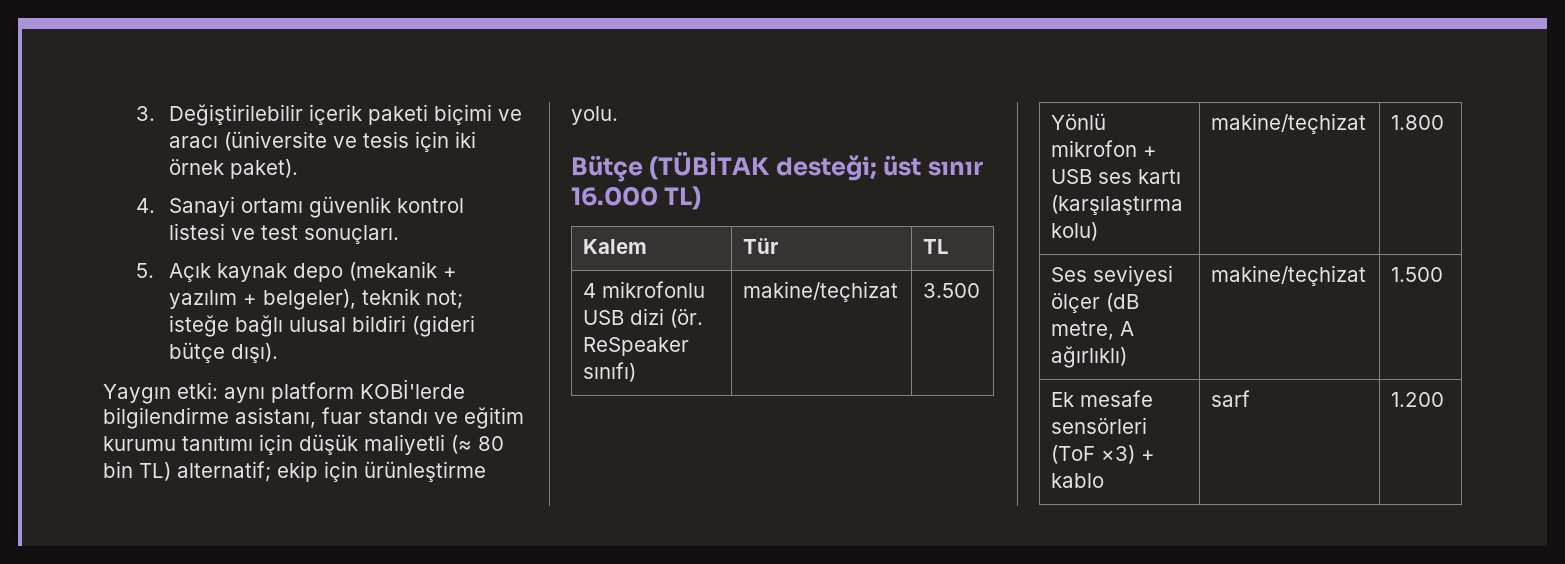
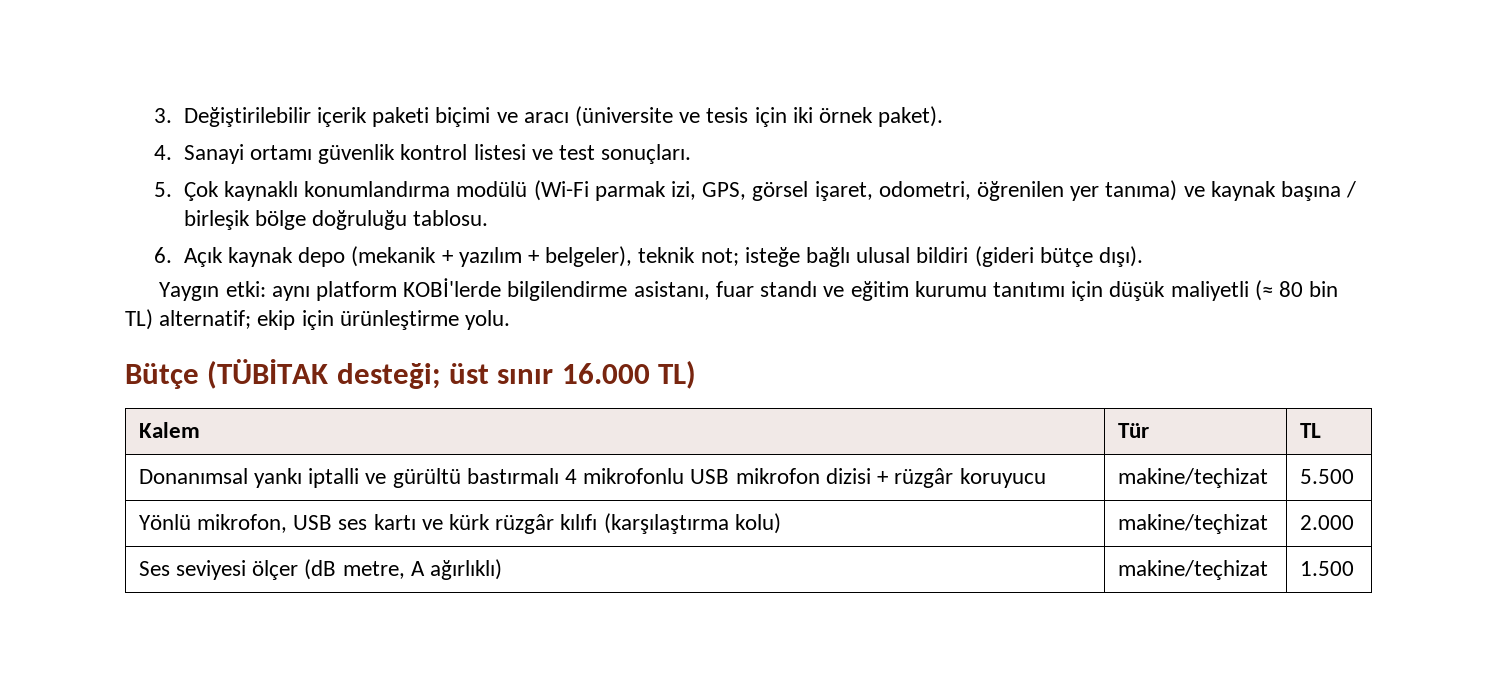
- 5. Açık kaynak depo (mekanik + yazılım + belgeler), teknik not; isteğe bağlı ulusal bildiri (gideri bütçe dışı).
+ 5. Çok kaynaklı konumlandırma modülü (Wi-Fi parmak izi, GPS, görsel işaret, odometri, öğrenilen yer tanıma) ve kaynak başına / birleşik bölge doğruluğu tablosu.
+ 6. Açık kaynak depo (mekanik + yazılım + belgeler), teknik not; isteğe bağlı ulusal bildiri (gideri bütçe dışı).
- 4 mikrofonlu USB dizi (ör. ReSpeaker sınıfı) | makine/teçhizat | 3.500
+ Donanımsal yankı iptalli ve gürültü bastırmalı 4 mikrofonlu USB mikrofon dizisi + rüzgâr koruyucu | makine/teçhizat | 5.500
- Yönlü mikrofon + USB ses kartı (karşılaştırma kolu) | makine/teçhizat | 1.800
+ Yönlü mikrofon, USB ses kartı ve kürk rüzgâr kılıfı (karşılaştırma kolu) | makine/teçhizat | 2.000
- Ek mesafe sensörleri (ToF ×3) + kablo | sarf | 1.200

